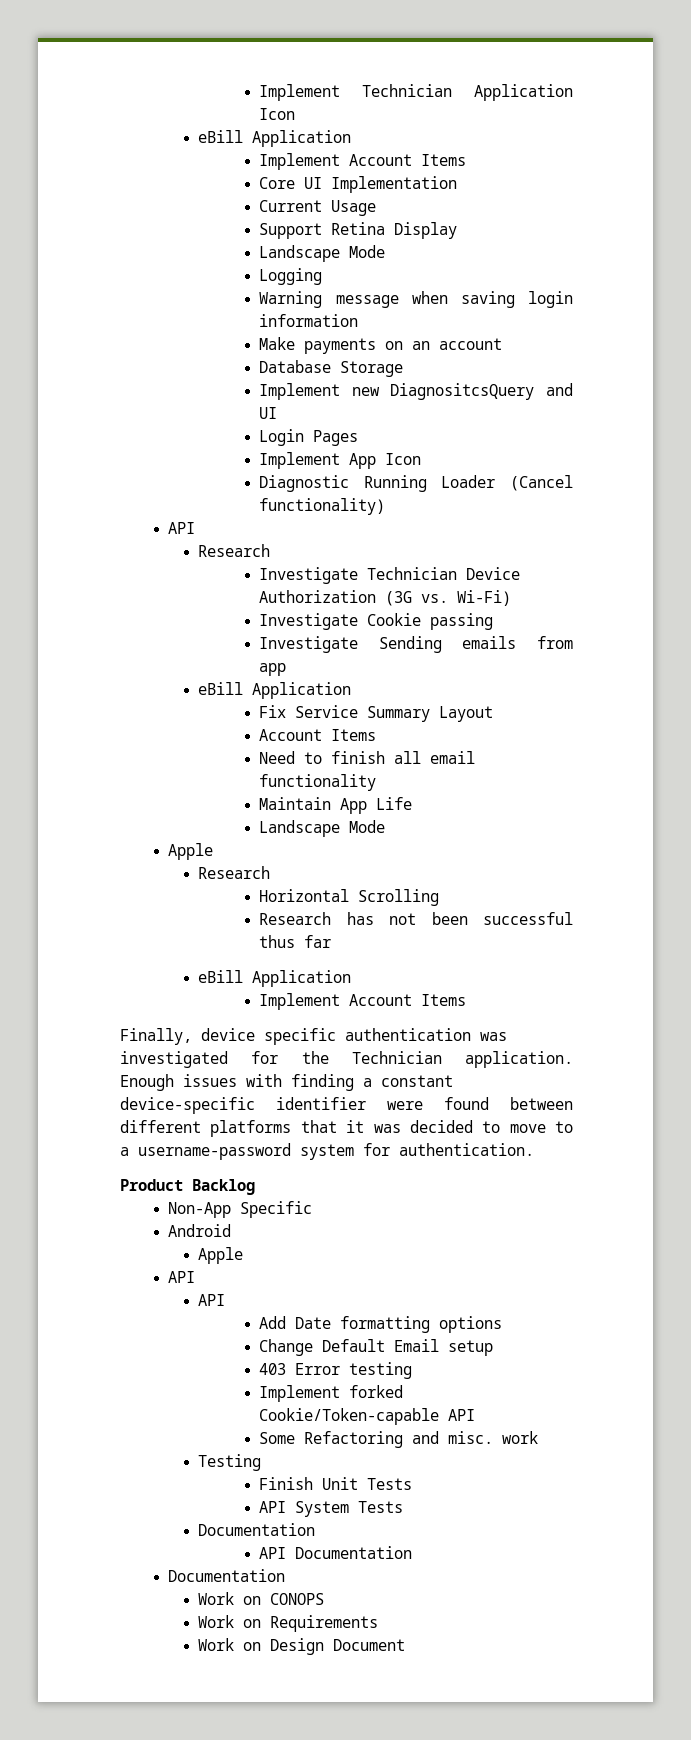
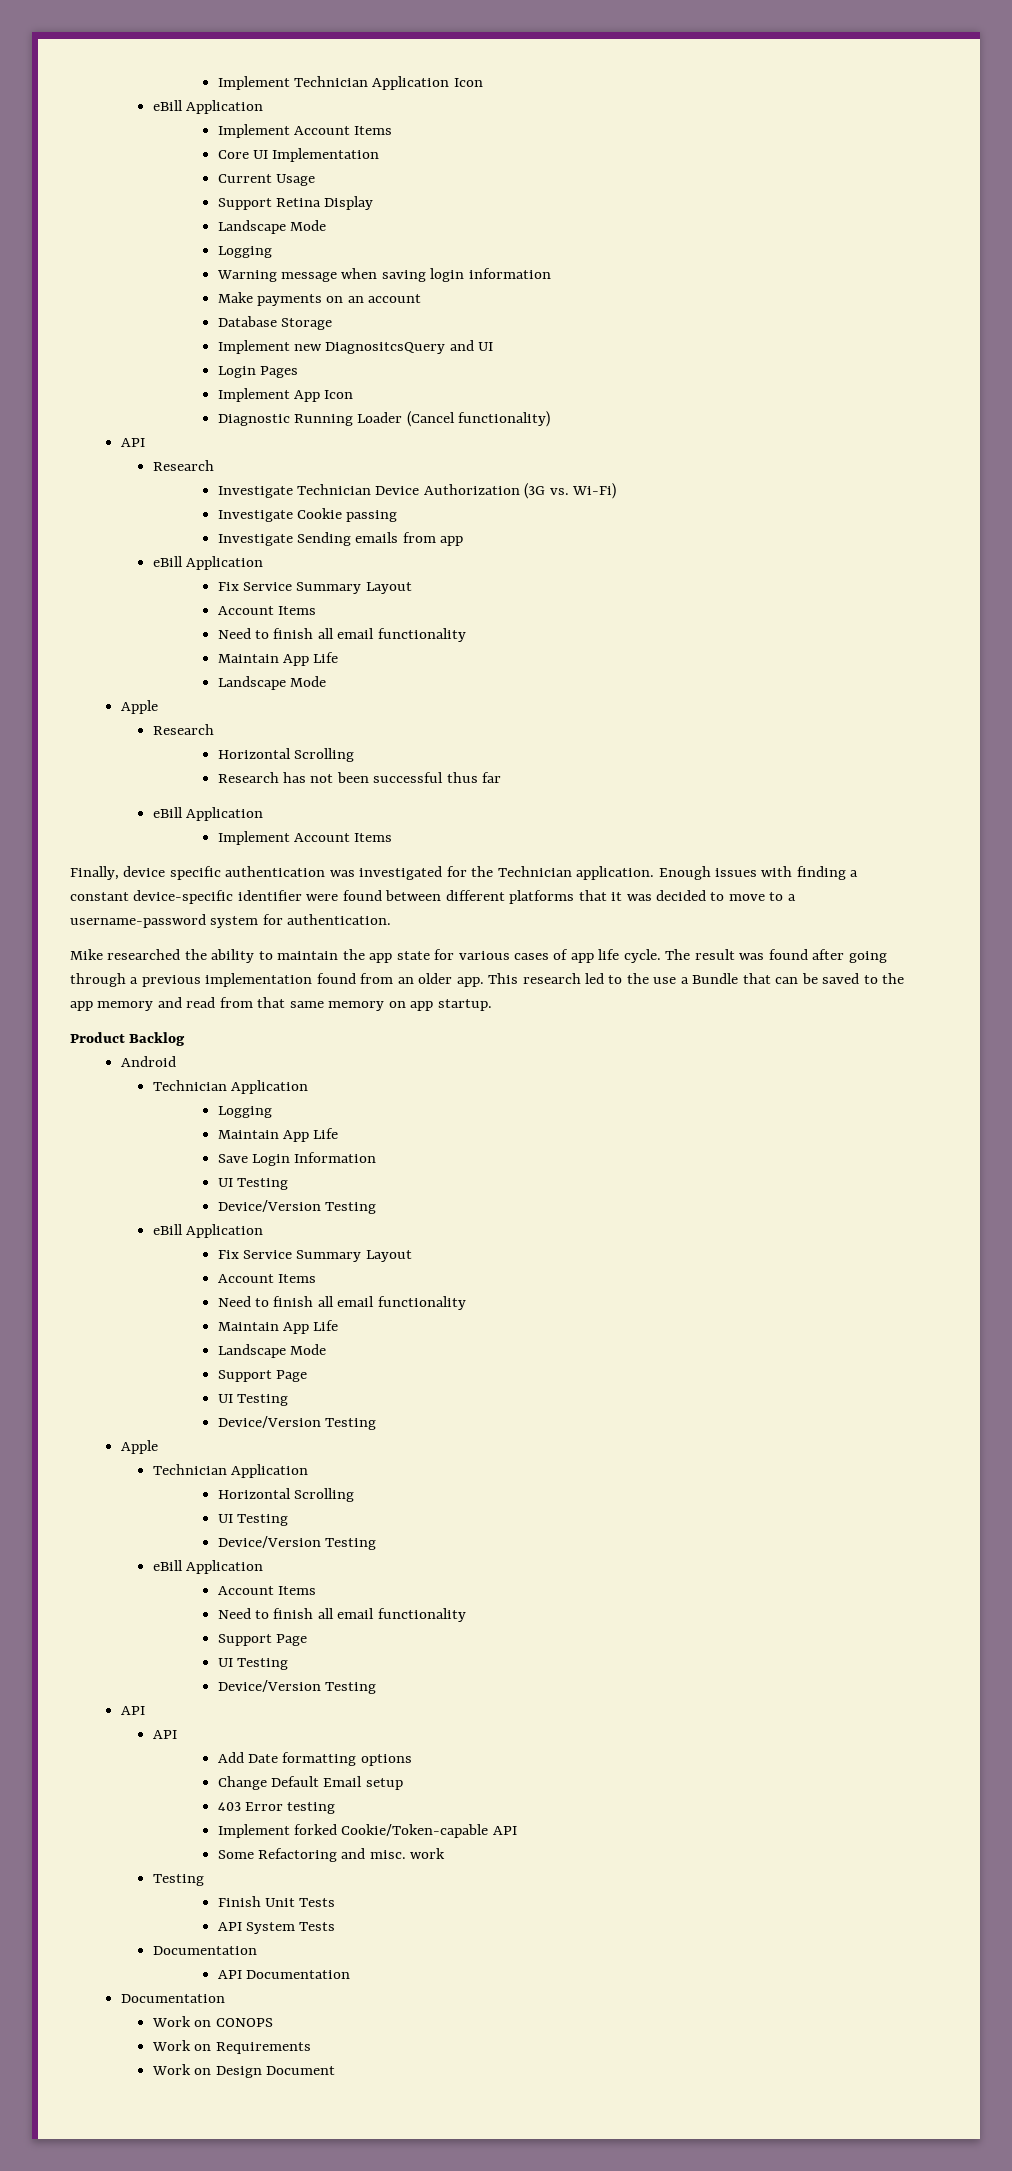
+ Mike researched the ability to maintain the app state for various cases of app life cycle. The result was found after going through a previous implementation found from an older app. This research led to the use a Bundle that can be saved to the app memory and read from that same memory on app startup.
- Non-App Specific
  Android
+ Technician Application
+ Logging
+ Maintain App Life
+ Save Login Information
+ UI Testing
+ Device/Version Testing
+ eBill Application
+ Fix Service Summary Layout
+ Account Items
+ Need to finish all email functionality
+ Maintain App Life
+ Landscape Mode
+ Support Page
+ UI Testing
+ Device/Version Testing
  Apple
+ Technician Application
+ Horizontal Scrolling
+ UI Testing
+ Device/Version Testing
+ eBill Application
+ Account Items
+ Need to finish all email functionality
+ Support Page
+ UI Testing
+ Device/Version Testing

